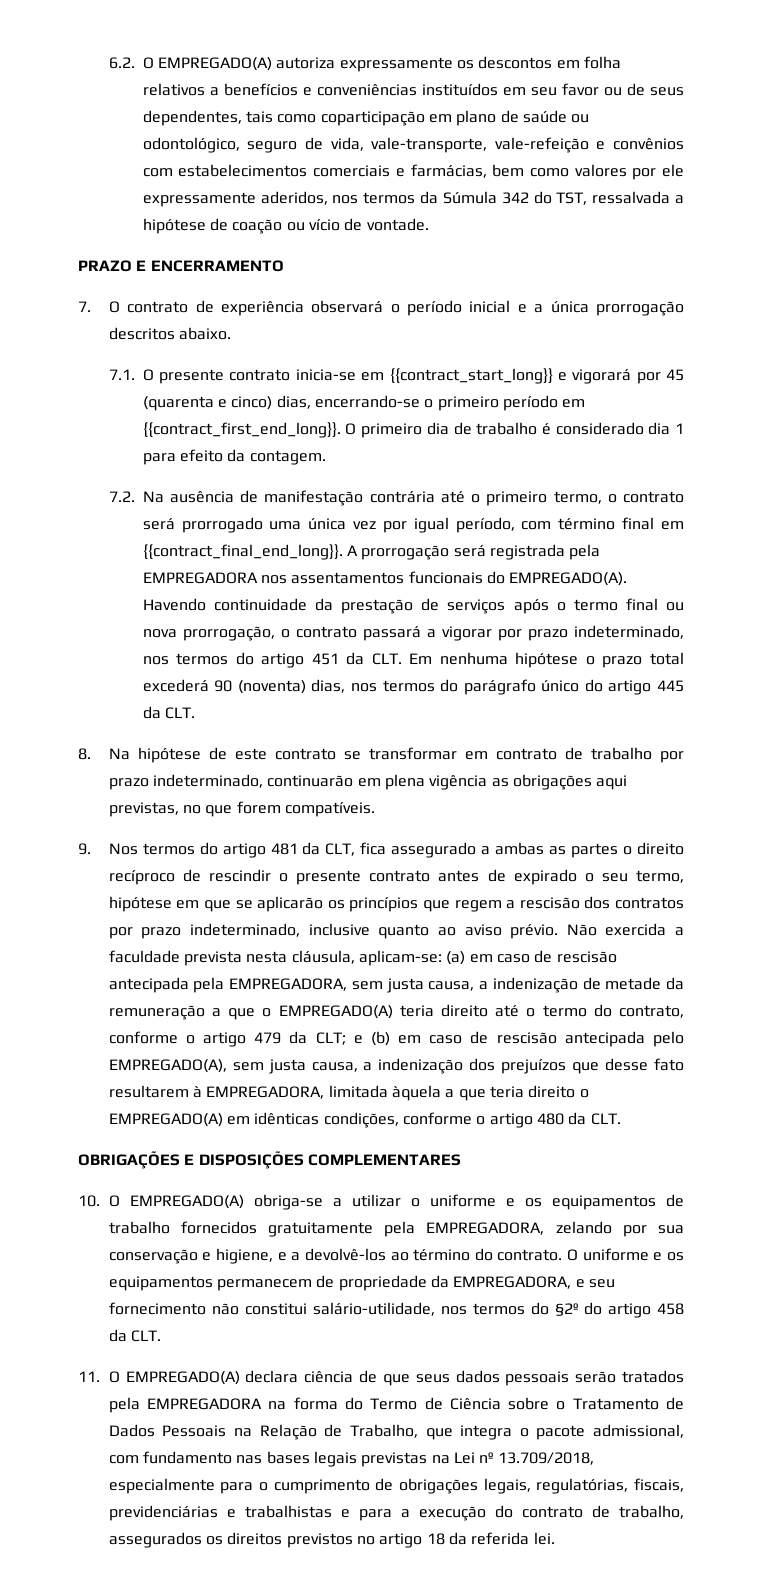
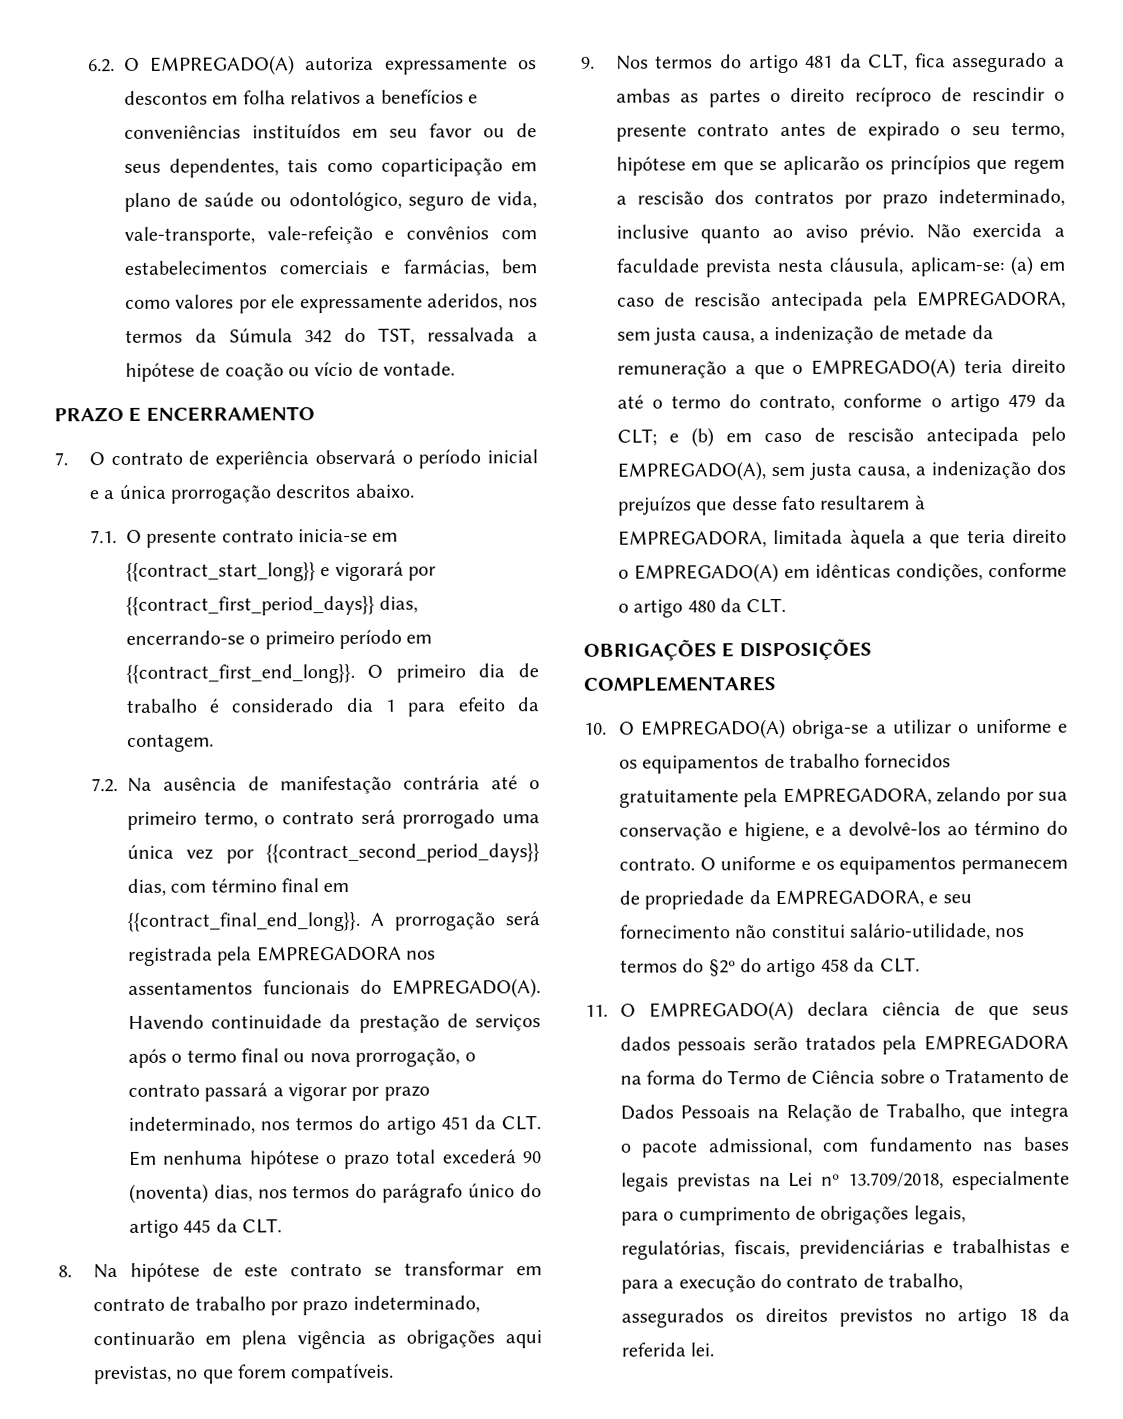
- 7.1. O presente contrato inicia-se em {{contract_start_long}} e vigorará por 45 (quarenta e cinco) dias, encerrando-se o primeiro período em {{contract_first_end_long}}.
+ 7.1. O presente contrato inicia-se em {{contract_start_long}} e vigorará por {{contract_first_period_days}} dias, encerrando-se o primeiro período em {{contract_first_end_long}}.
- 7.2. Na ausência de manifestação contrária até o primeiro termo, o contrato será prorrogado uma única vez por igual período, com término final em {{contract_final_end_long}}.
+ 7.2. Na ausência de manifestação contrária até o primeiro termo, o contrato será prorrogado uma única vez por {{contract_second_period_days}} dias, com término final em {{contract_final_end_long}}.

